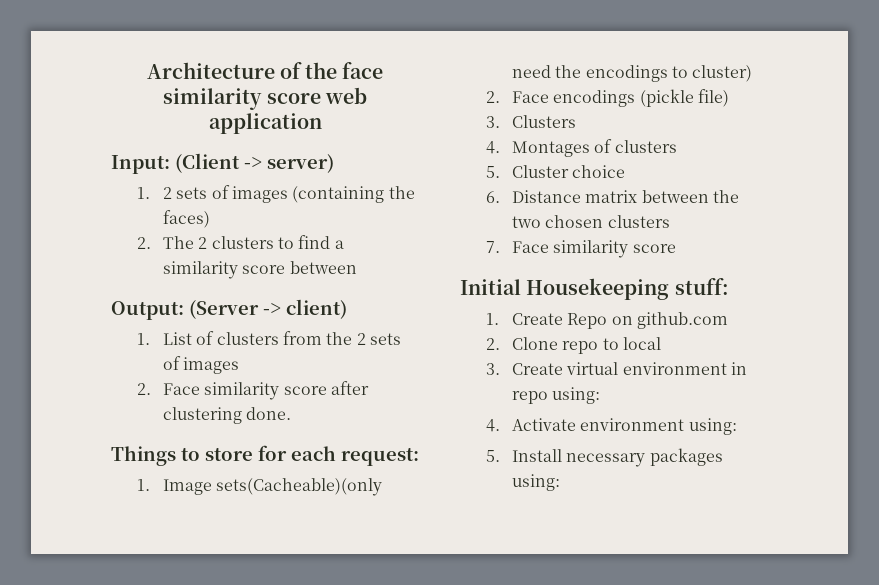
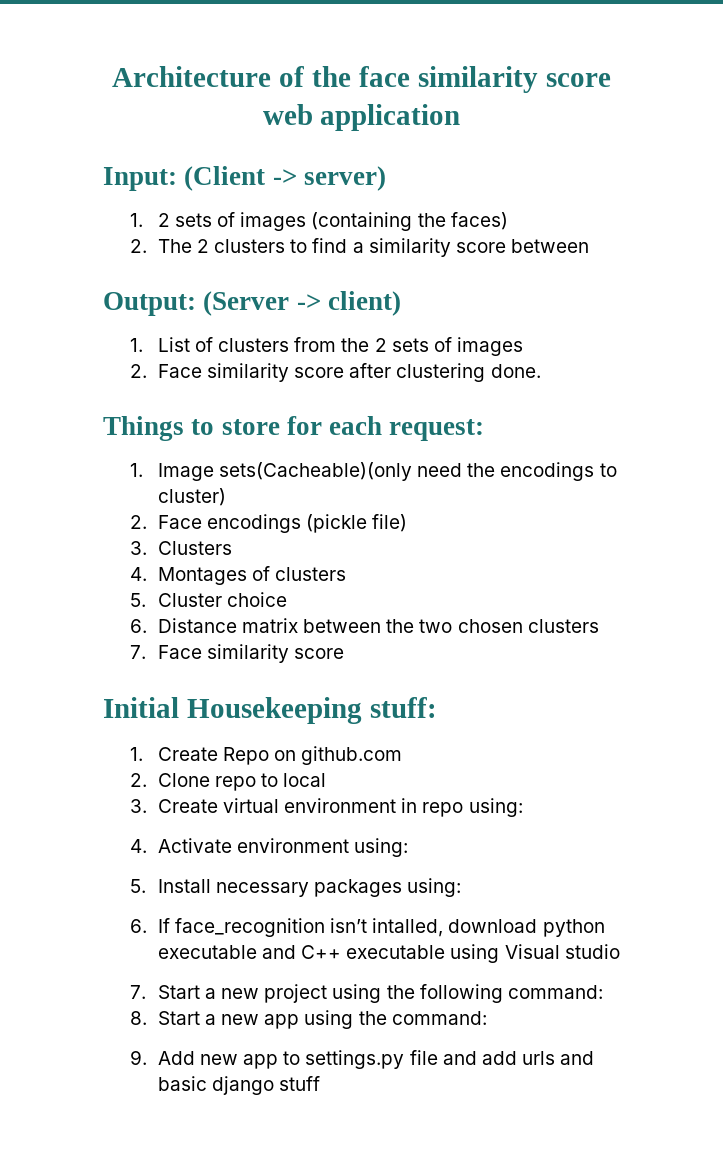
+ 6. If face_recognition isn’t intalled, download python executable and C++ executable using Visual studio
+ 7. Start a new project using the following command:
+ 8. Start a new app using the command:
+ 9. Add new app to settings.py file and add urls and basic django stuff

